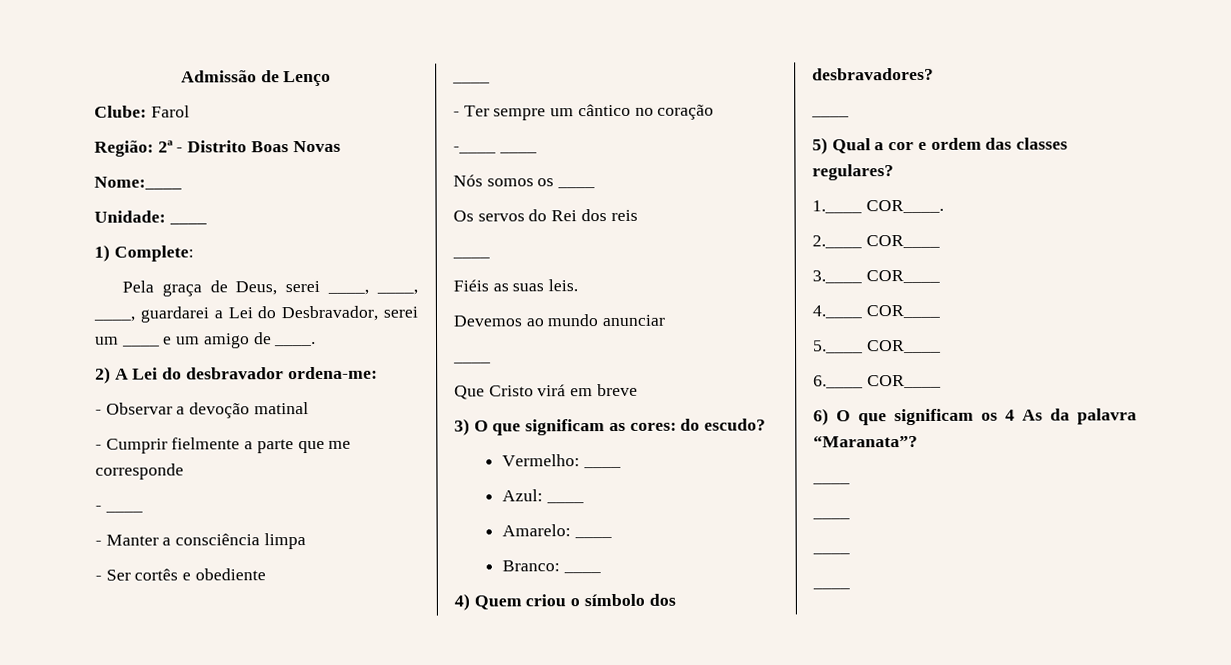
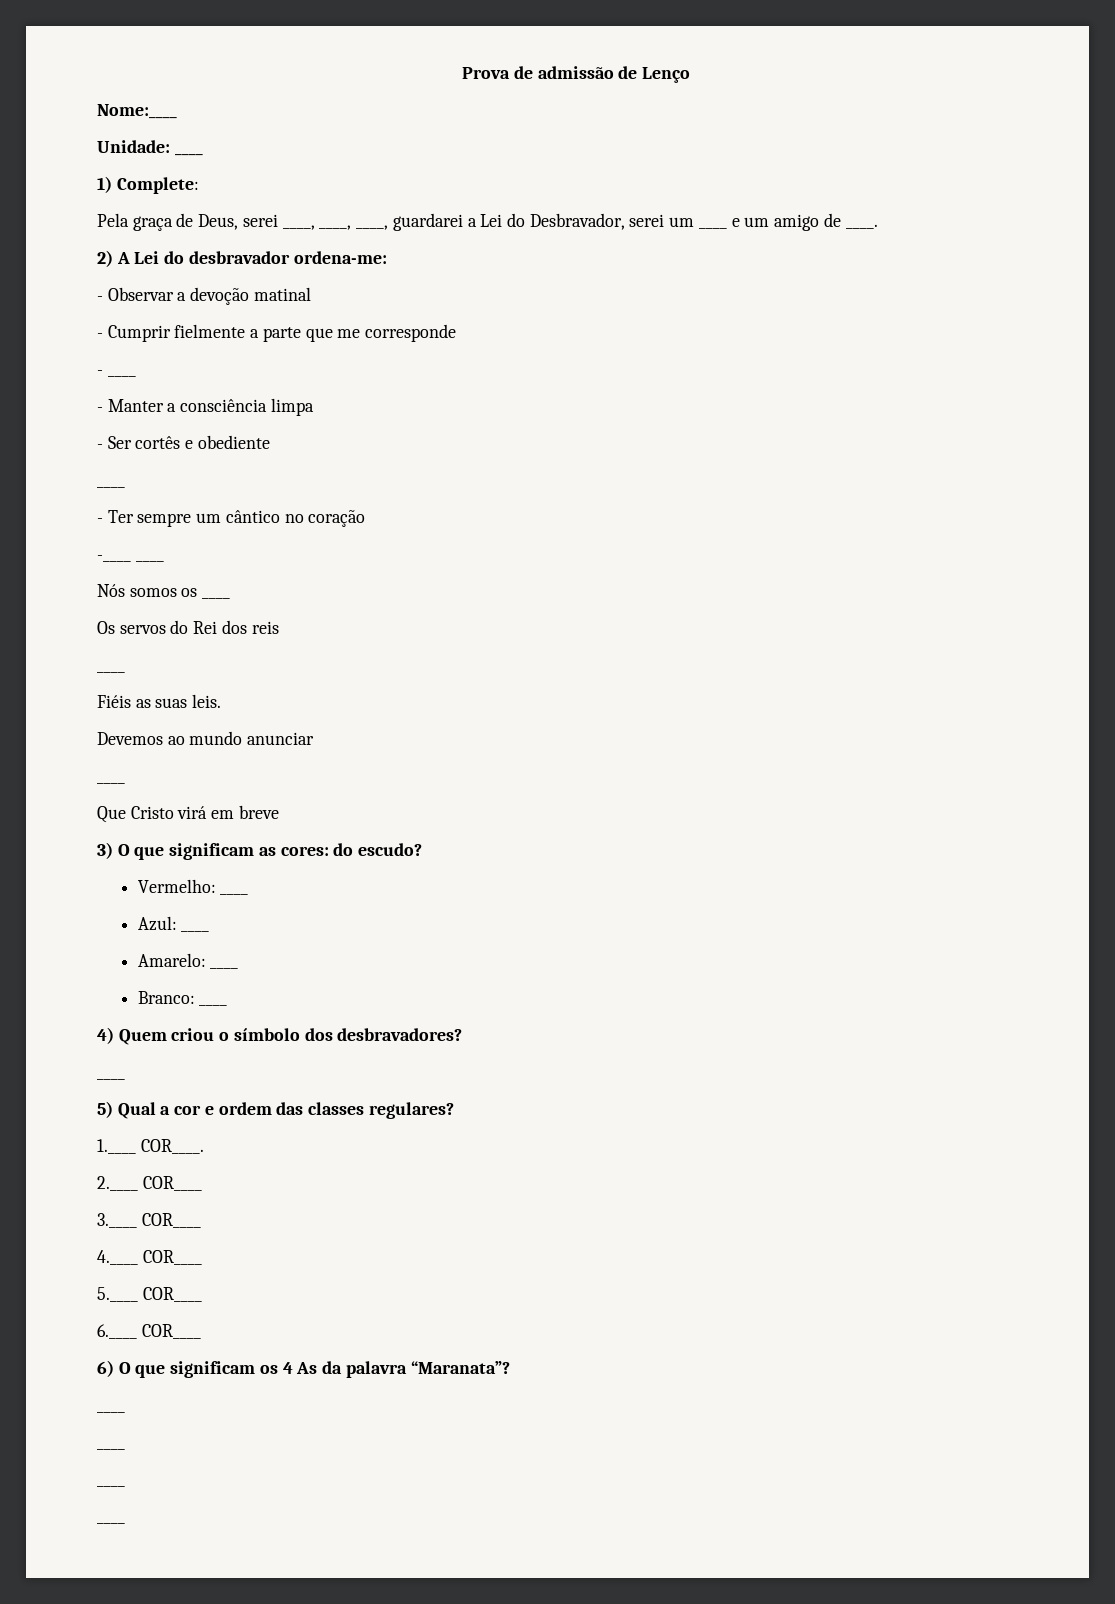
- Admissão de Lenço
+ Prova de admissão de Lenço
- Clube: Farol
- Região: 2ª - Distrito Boas Novas

